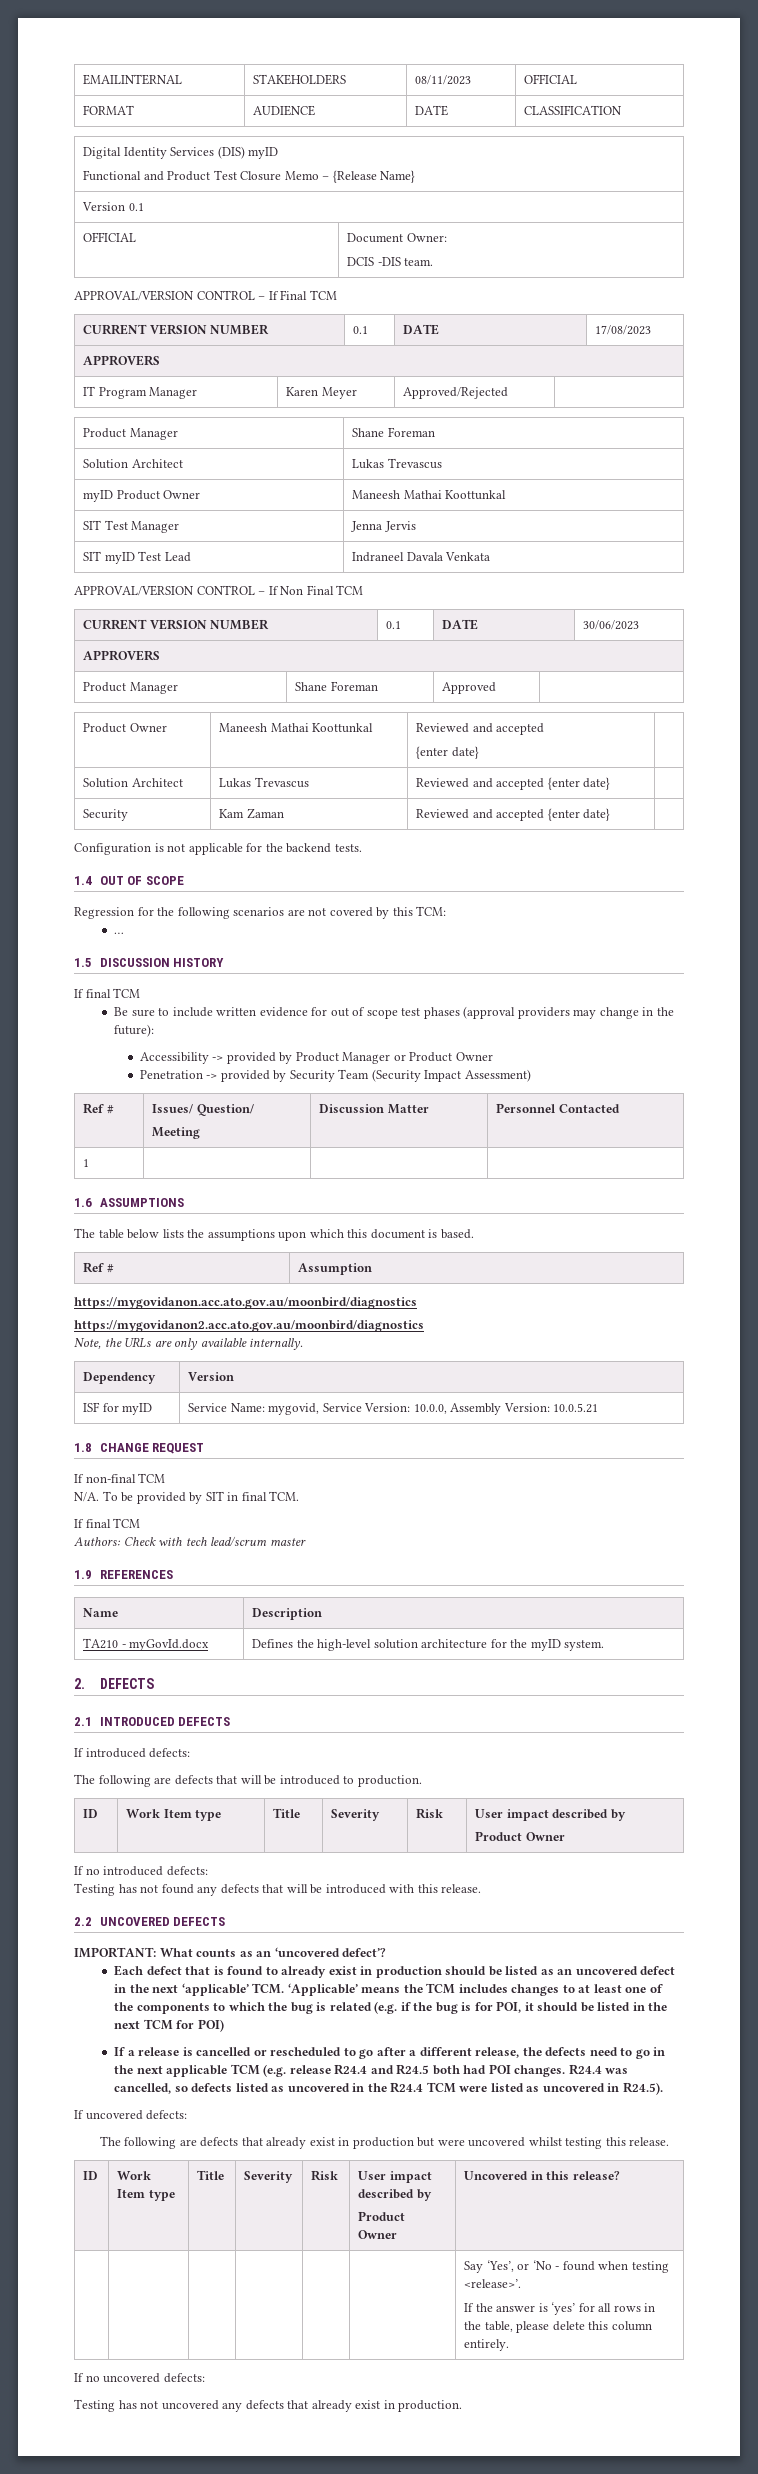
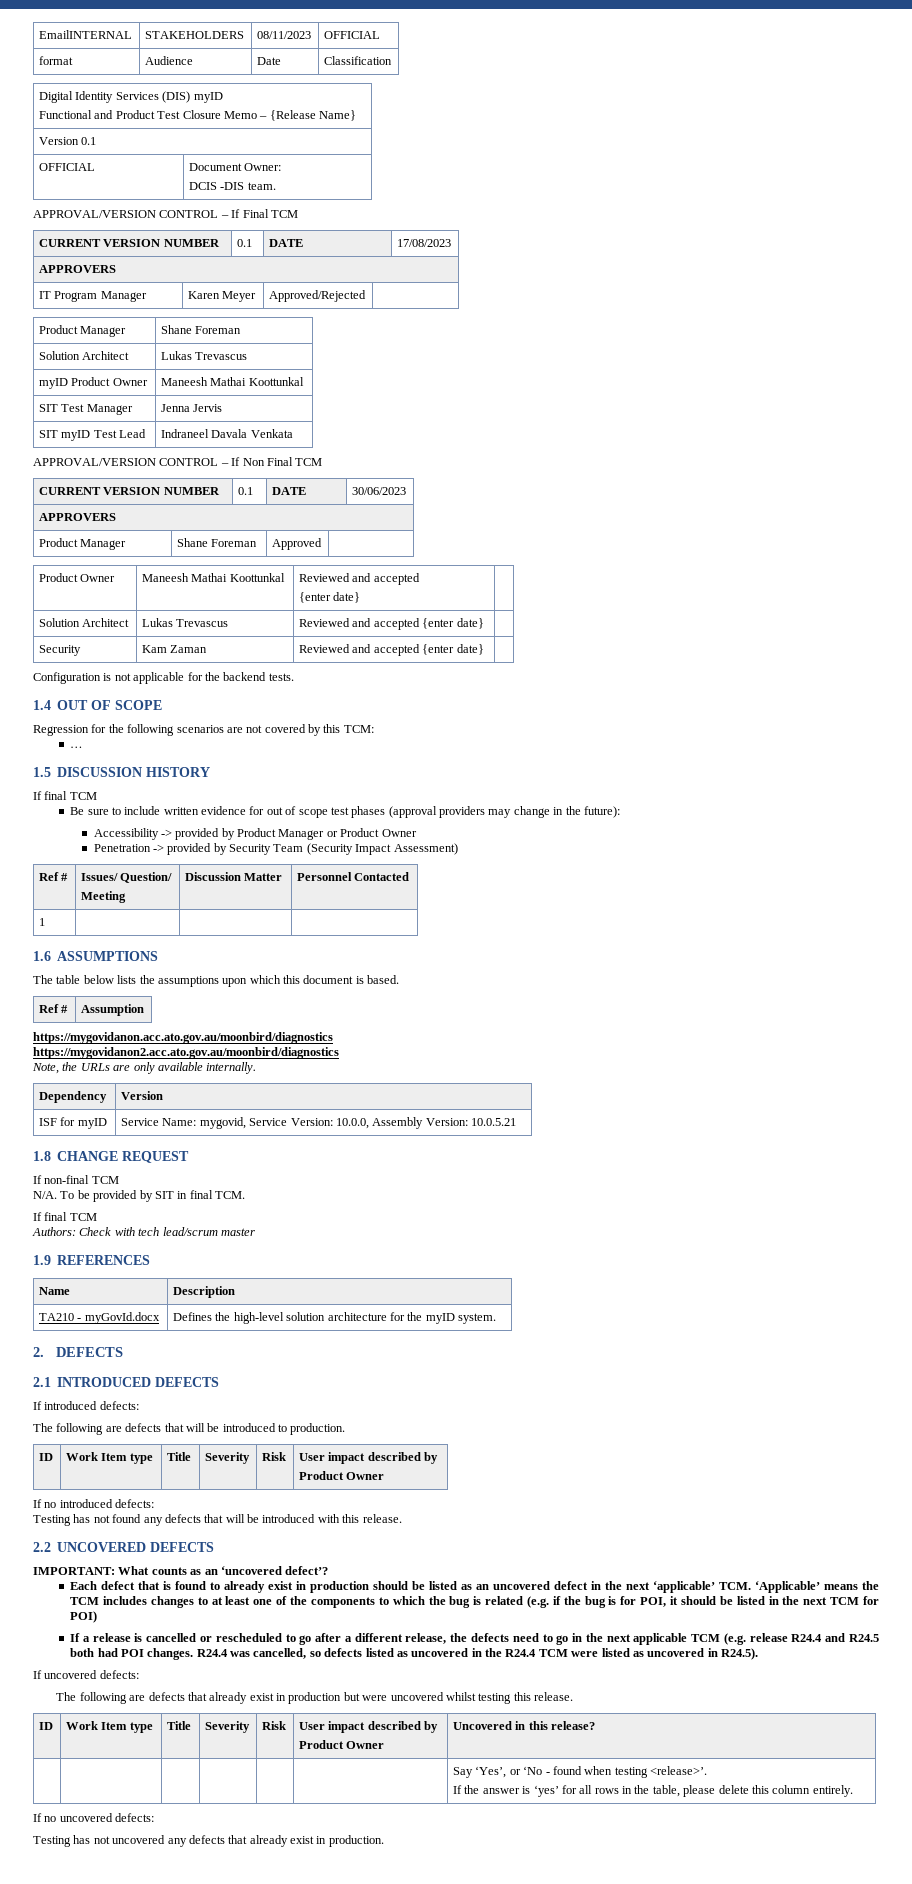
- EMAILINTERNAL | STAKEHOLDERS | 08/11/2023 | OFFICIAL
+ EmailINTERNAL | STAKEHOLDERS | 08/11/2023 | OFFICIAL
- FORMAT | AUDIENCE | DATE | CLASSIFICATION
+ format | Audience | Date | Classification

